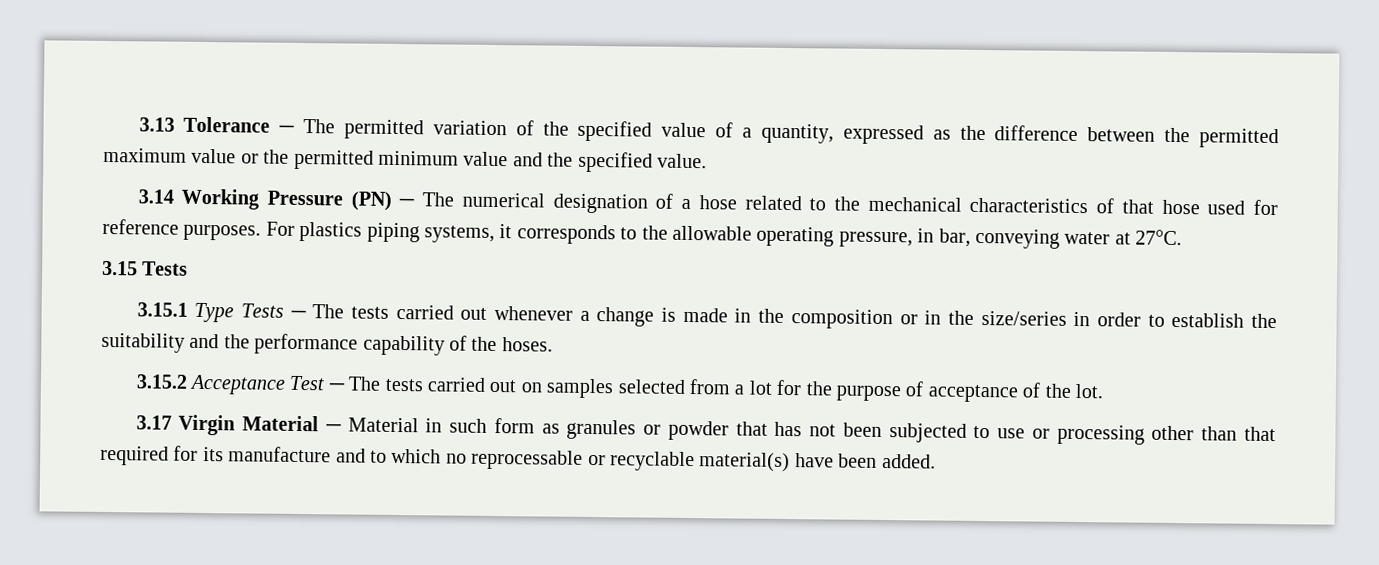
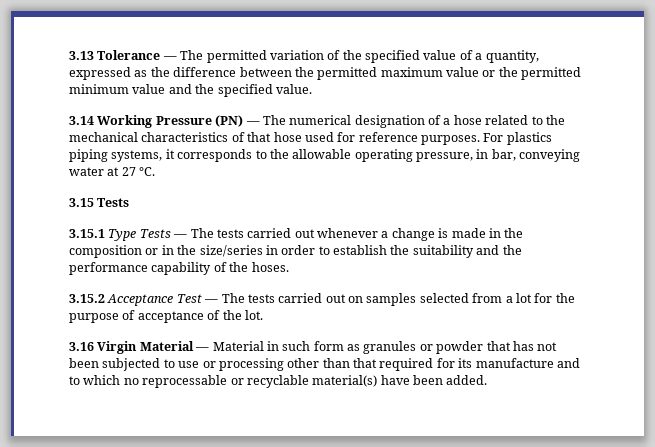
- 3.13 Tolerance ─ The permitted variation of the specified value of a quantity, expressed as the difference between the permitted maximum value or the permitted minimum value and the specified value.
+ 3.13 Tolerance — The permitted variation of the specified value of a quantity, expressed as the difference between the permitted maximum value or the permitted minimum value and the specified value.
- 3.14 Working Pressure (PN) ─ The numerical designation of a hose related to the mechanical characteristics of that hose used for reference purposes.
+ 3.14 Working Pressure (PN) — The numerical designation of a hose related to the mechanical characteristics of that hose used for reference purposes.
- For plastics piping systems, it corresponds to the allowable operating pressure, in bar, conveying water at 27°C.
+ For plastics piping systems, it corresponds to the allowable operating pressure, in bar, conveying water at 27 °C.
- 3.15.1 Type Tests ─ The tests carried out whenever a change is made in the composition or in the size/series in order to establish the suitability and the performance capability of the hoses.
+ 3.15.1 Type Tests — The tests carried out whenever a change is made in the composition or in the size/series in order to establish the suitability and the performance capability of the hoses.
- 3.15.2 Acceptance Test ─ The tests carried out on samples selected from a lot for the purpose of acceptance of the lot.
+ 3.15.2 Acceptance Test — The tests carried out on samples selected from a lot for the purpose of acceptance of the lot.
- 3.17 Virgin Material ─ Material in such form as granules or powder that has not been subjected to use or processing other than that required for its manufacture and to which no reprocessable or recyclable material(s) have been added.
+ 3.16 Virgin Material — Material in such form as granules or powder that has not been subjected to use or processing other than that required for its manufacture and to which no reprocessable or recyclable material(s) have been added.

